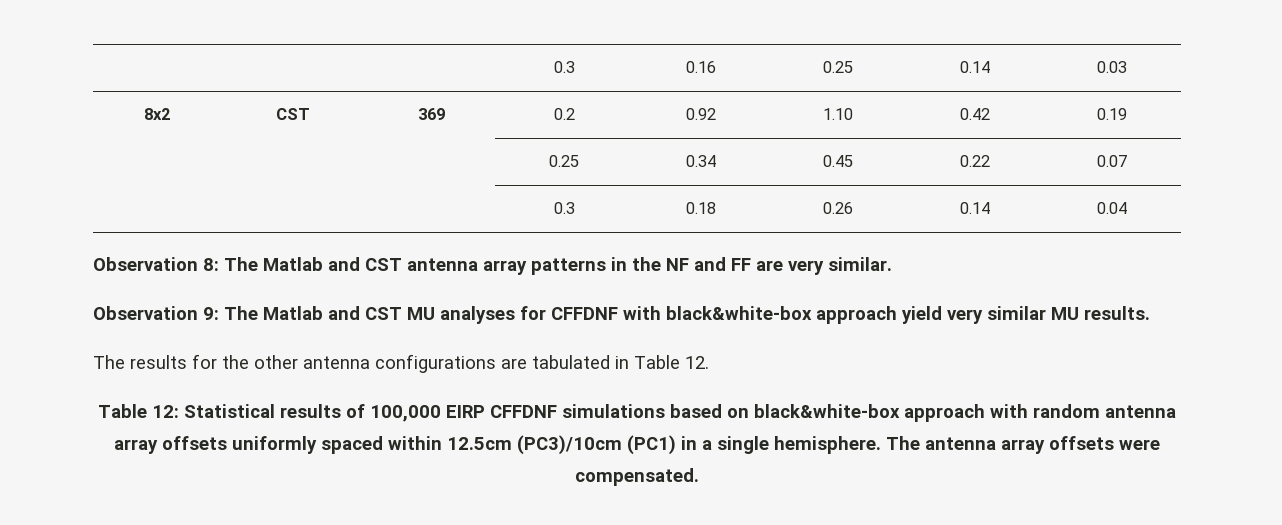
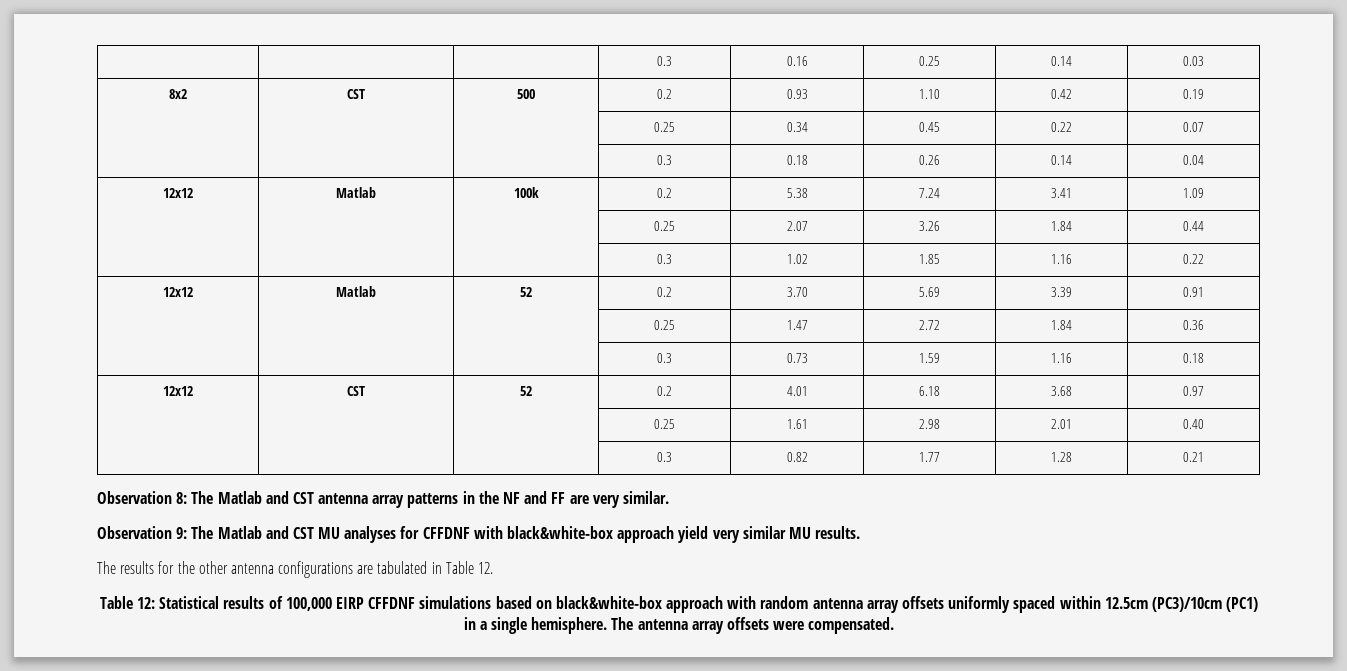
- 8x2 | CST | 369 | 0.2 | 0.92 | 1.10 | 0.42 | 0.19
+ 8x2 | CST | 500 | 0.2 | 0.93 | 1.10 | 0.42 | 0.19
+ 12x12 | Matlab | 100k | 0.2 | 5.38 | 7.24 | 3.41 | 1.09
+ | | | 0.25 | 2.07 | 3.26 | 1.84 | 0.44
+ | | | 0.3 | 1.02 | 1.85 | 1.16 | 0.22
+ 12x12 | Matlab | 52 | 0.2 | 3.70 | 5.69 | 3.39 | 0.91
+ | | | 0.25 | 1.47 | 2.72 | 1.84 | 0.36
+ | | | 0.3 | 0.73 | 1.59 | 1.16 | 0.18
+ 12x12 | CST | 52 | 0.2 | 4.01 | 6.18 | 3.68 | 0.97
+ | | | 0.25 | 1.61 | 2.98 | 2.01 | 0.40
+ | | | 0.3 | 0.82 | 1.77 | 1.28 | 0.21

